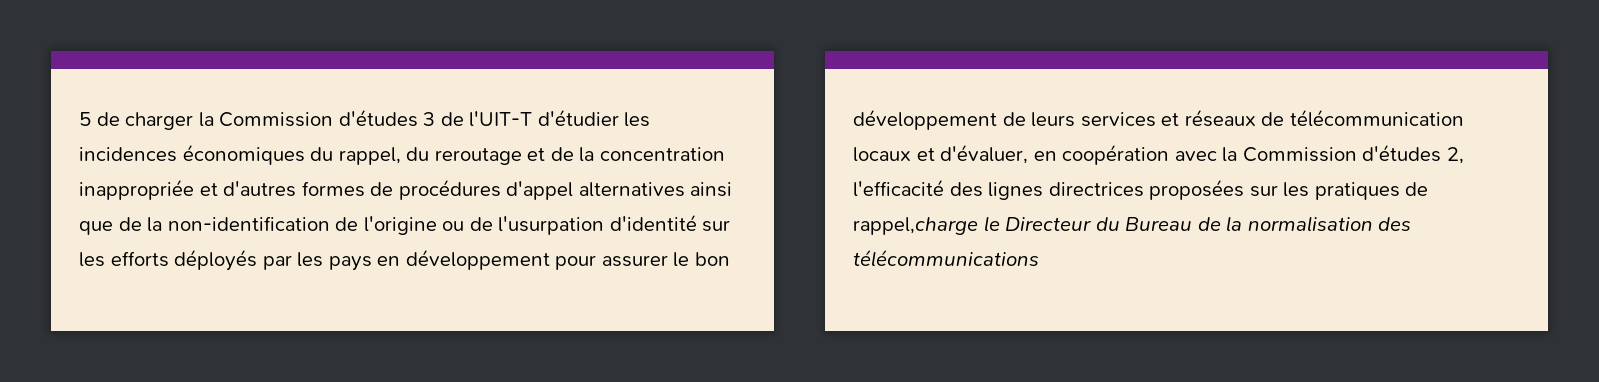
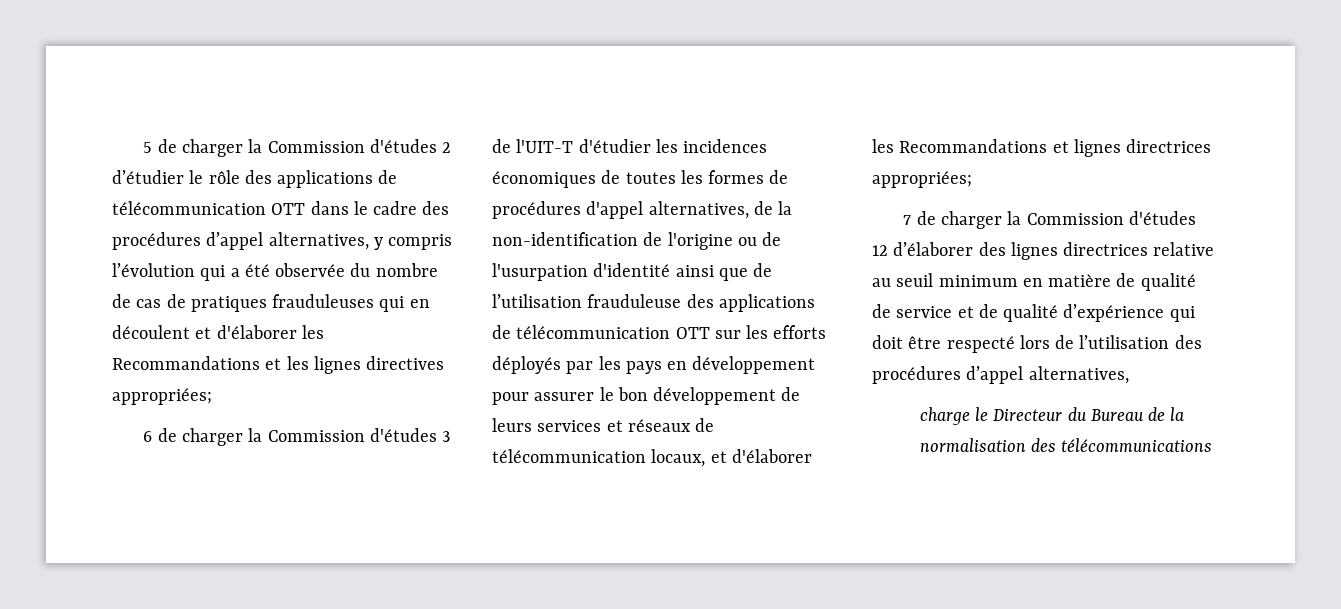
- 5 de charger la Commission d'études 3 de l'UIT-T d'étudier les incidences économiques du rappel, du reroutage et de la concentration inappropriée et d'autres formes de procédures d'appel alternatives ainsi que de la non-identification de l'origine ou de l'usurpation d'identité sur les efforts déployés par les pays en développement pour assurer le bon développement de leurs services et réseaux de télécommunication locaux et d'évaluer, en coopération avec la Commission d'études 2, l'efficacité des lignes directrices proposées sur les pratiques de rappel,charge le Directeur du Bureau de la normalisation des télécommunications
+ 5 de charger la Commission d'études 2 d’étudier le rôle des applications de télécommunication OTT dans le cadre des procédures d’appel alternatives, y compris l’évolution qui a été observée du nombre de cas de pratiques frauduleuses qui en découlent et d'élaborer les Recommandations et les lignes directives appropriées;
+ 6 de charger la Commission d'études 3 de l'UIT-T d'étudier les incidences économiques de toutes les formes de procédures d'appel alternatives, de la non-identification de l'origine ou de l'usurpation d'identité ainsi que de l’utilisation frauduleuse des applications de télécommunication OTT sur les efforts déployés par les pays en développement pour assurer le bon développement de leurs services et réseaux de télécommunication locaux, et d'élaborer les Recommandations et lignes directrices appropriées;
+ 7 de charger la Commission d'études 12 d’élaborer des lignes directrices relative au seuil minimum en matière de qualité de service et de qualité d’expérience qui doit être respecté lors de l’utilisation des procédures d’appel alternatives,
+ charge le Directeur du Bureau de la normalisation des télécommunications

